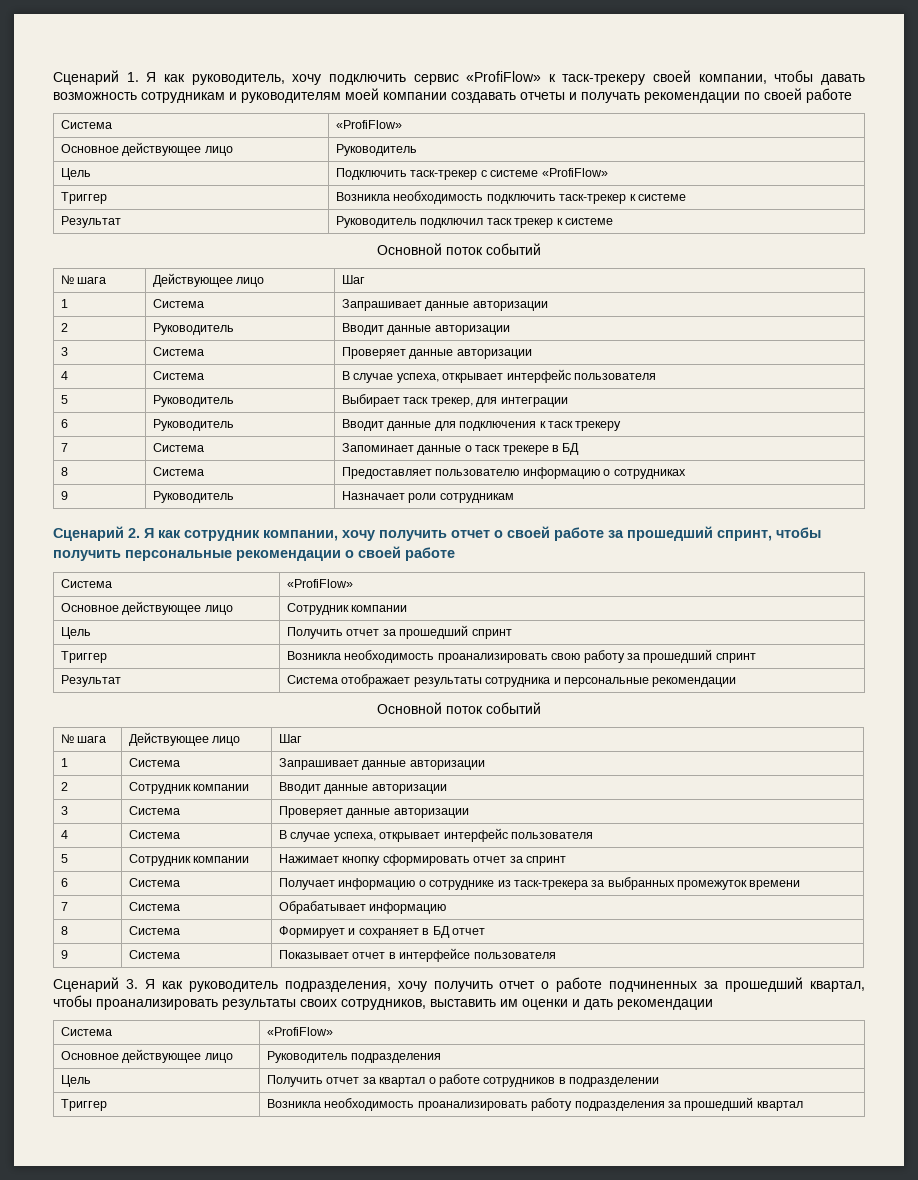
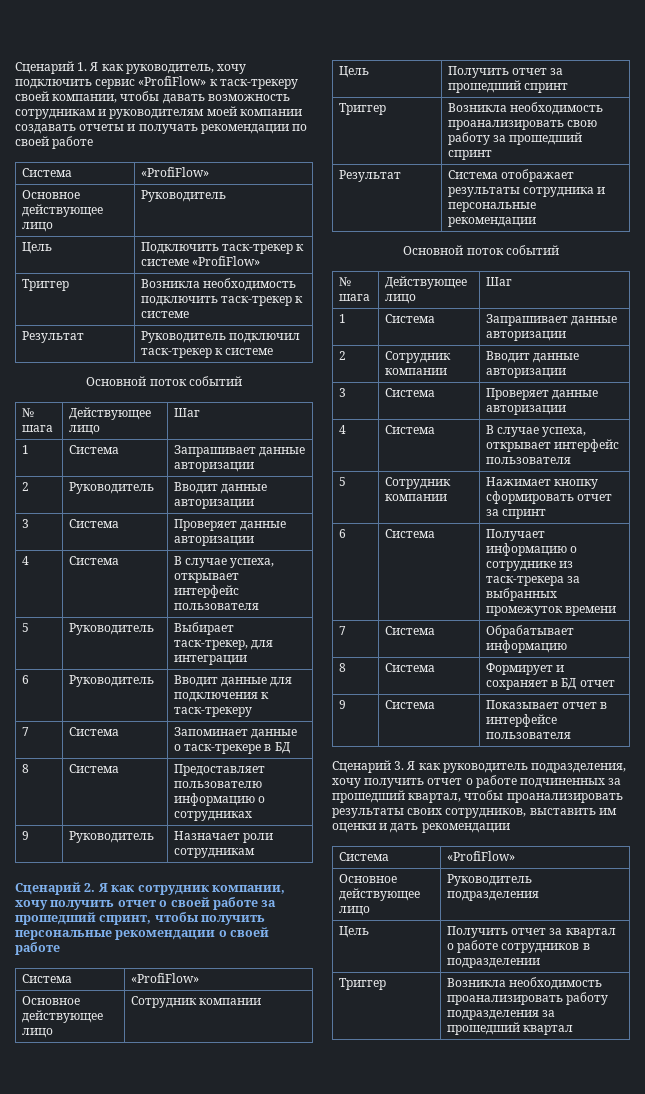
- Цель | Подключить таск-трекер с системе «ProfiFlow»
+ Цель | Подключить таск-трекер к системе «ProfiFlow»
- Результат | Руководитель подключил таск трекер к системе
+ Результат | Руководитель подключил таск-трекер к системе
- 5 | Руководитель | Выбирает таск трекер, для интеграции
+ 5 | Руководитель | Выбирает таск-трекер, для интеграции
- 6 | Руководитель | Вводит данные для подключения к таск трекеру
+ 6 | Руководитель | Вводит данные для подключения к таск-трекеру
- 7 | Система | Запоминает данные о таск трекере в БД
+ 7 | Система | Запоминает данные о таск-трекере в БД

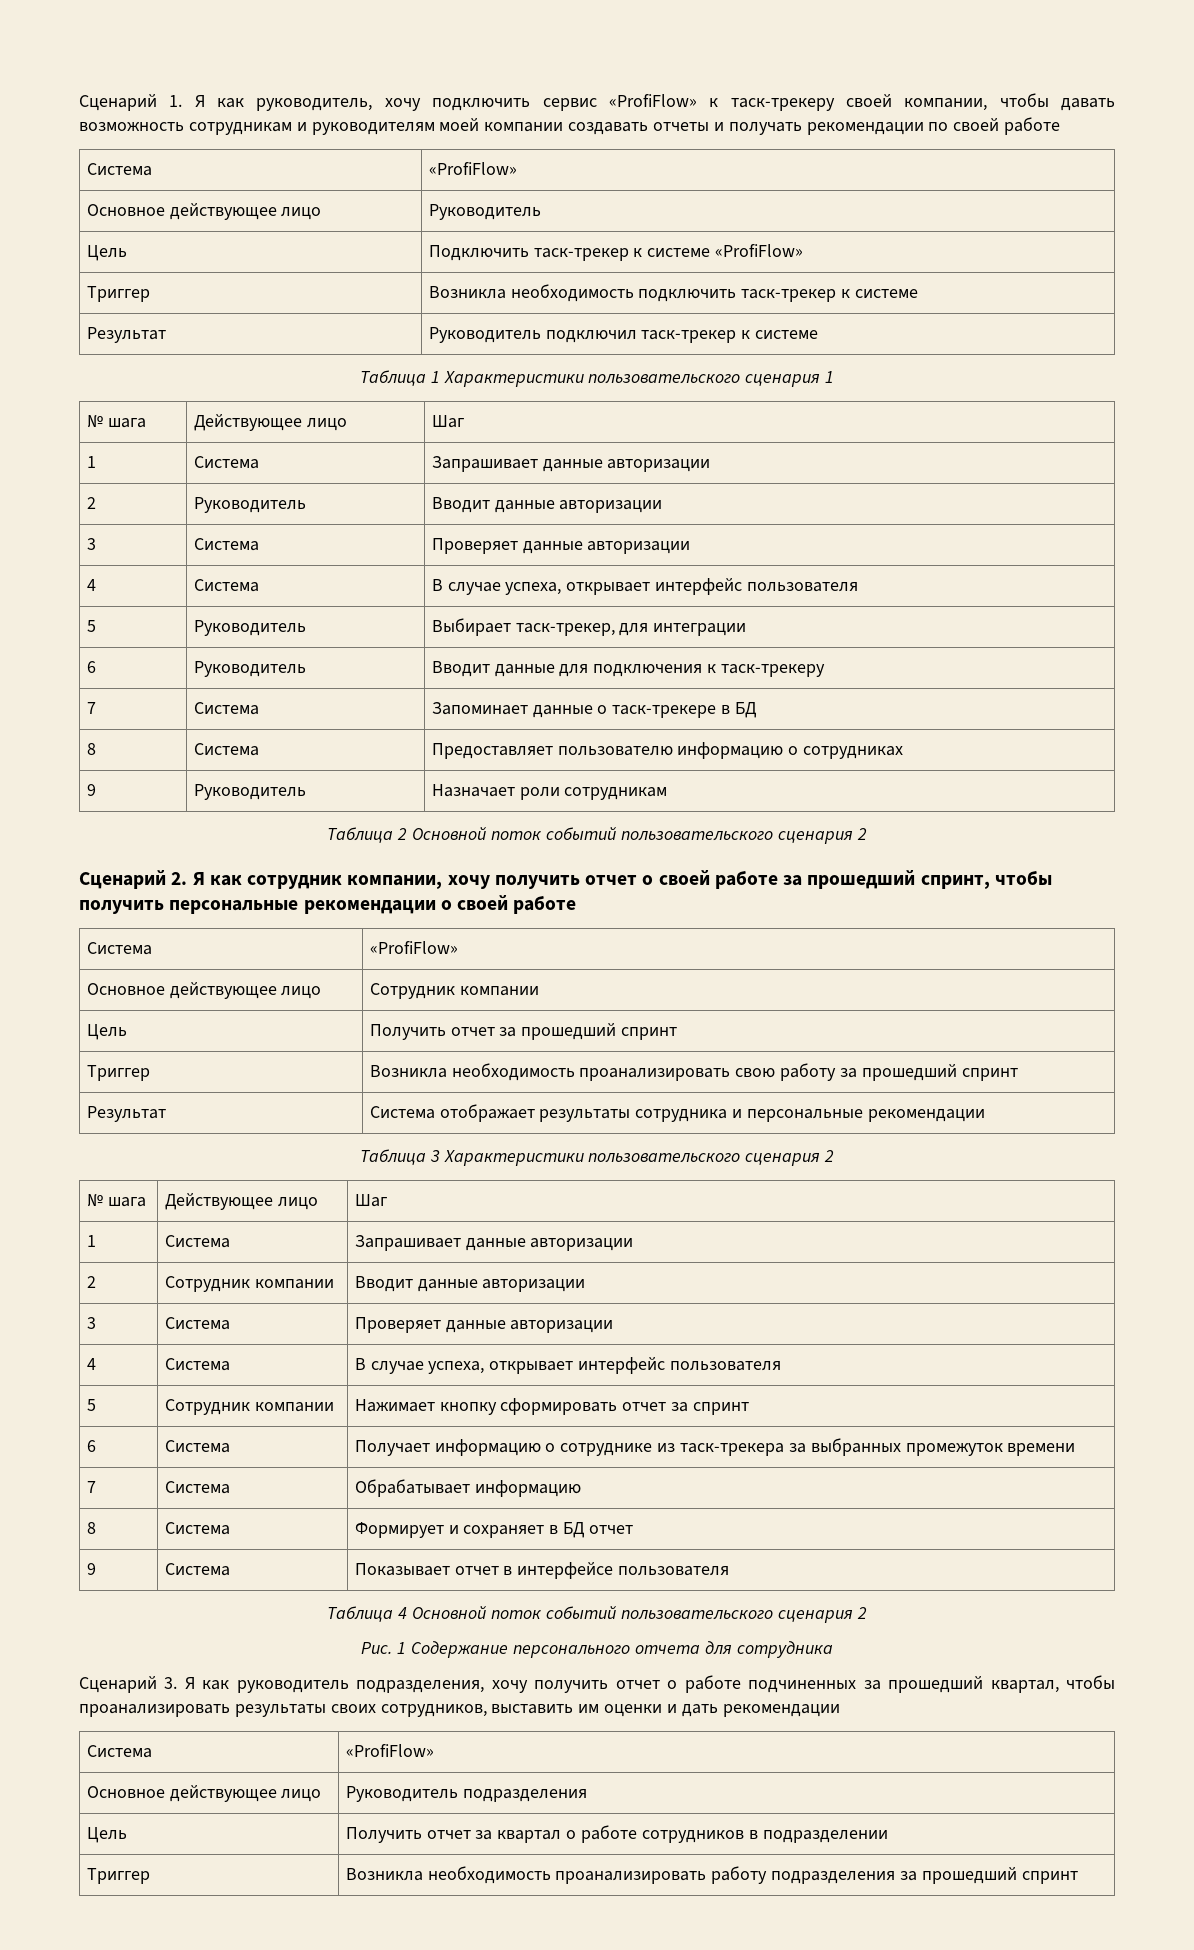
  Результат | Руководитель подключил таск-трекер к системе
- Основной поток событий
+ Таблица 1 Характеристики пользовательского сценария 1
+ Таблица 2 Основной поток событий пользовательского сценария 2
  Результат | Система отображает результаты сотрудника и персональные рекомендации
- Основной поток событий
+ Таблица 3 Характеристики пользовательского сценария 2
+ Таблица 4 Основной поток событий пользовательского сценария 2
+ Рис. 1 Содержание персонального отчета для сотрудника
- Триггер | Возникла необходимость проанализировать работу подразделения за прошедший квартал
+ Триггер | Возникла необходимость проанализировать работу подразделения за прошедший спринт

